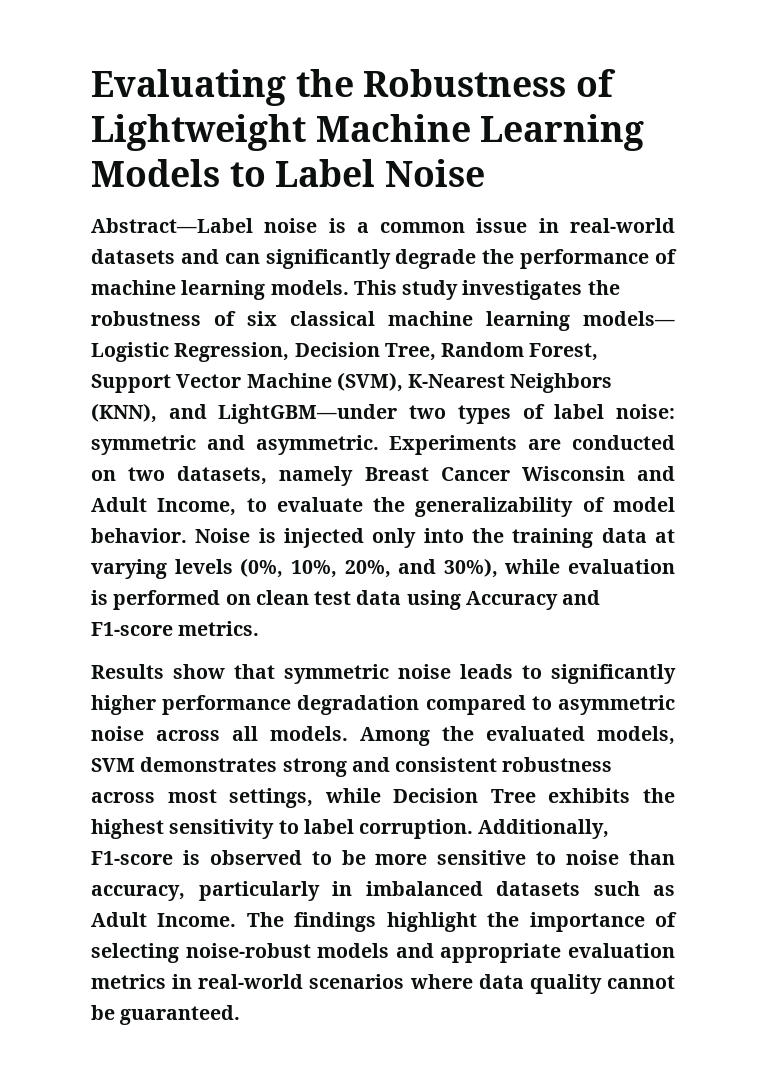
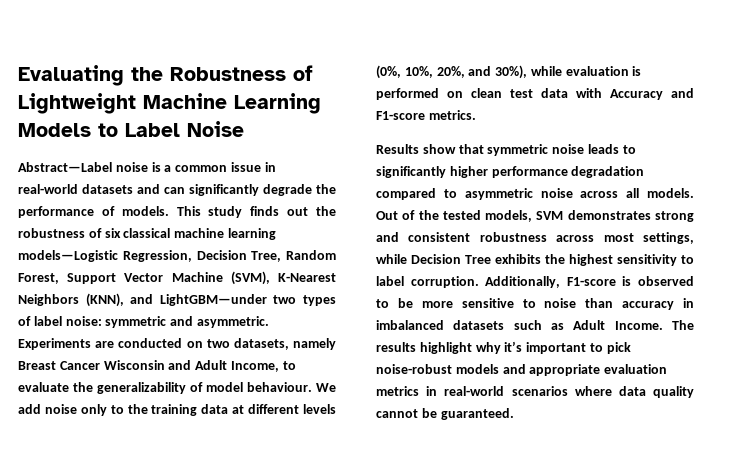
- Abstract—Label noise is a common issue in real-world datasets and can significantly degrade the performance of machine learning models.
+ Abstract—Label noise is a common issue in real-world datasets and can significantly degrade the performance of models.
- This study investigates the robustness of six classical machine learning models— Logistic Regression, Decision Tree, Random Forest, Support Vector Machine (SVM), K-Nearest Neighbors (KNN), and LightGBM—under two types of label noise: symmetric and asymmetric.
+ This study finds out the robustness of six classical machine learning models—Logistic Regression, Decision Tree, Random Forest, Support Vector Machine (SVM), K-Nearest Neighbors (KNN), and LightGBM—under two types of label noise: symmetric and asymmetric.
- Experiments are conducted on two datasets, namely Breast Cancer Wisconsin and Adult Income, to evaluate the generalizability of model behavior. Noise is injected only into the training data at varying levels (0%, 10%, 20%, and 30%), while evaluation is performed on clean test data using Accuracy and F1-score metrics.
+ Experiments are conducted on two datasets, namely Breast Cancer Wisconsin and Adult Income, to evaluate the generalizability of model behaviour. We add noise only to the training data at different levels (0%, 10%, 20%, and 30%), while evaluation is performed on clean test data with Accuracy and F1-score metrics.
- Among the evaluated models, SVM demonstrates strong and consistent robustness across most settings, while Decision Tree exhibits the highest sensitivity to label corruption.
+ Out of the tested models, SVM demonstrates strong and consistent robustness across most settings, while Decision Tree exhibits the highest sensitivity to label corruption.
- Additionally, F1-score is observed to be more sensitive to noise than accuracy, particularly in imbalanced datasets such as Adult Income.
+ Additionally, F1-score is observed to be more sensitive to noise than accuracy in imbalanced datasets such as Adult Income.
- The findings highlight the importance of selecting noise-robust models and appropriate evaluation metrics in real-world scenarios where data quality cannot be guaranteed.
+ The results highlight why it’s important to pick noise-robust models and appropriate evaluation metrics in real-world scenarios where data quality cannot be guaranteed.

